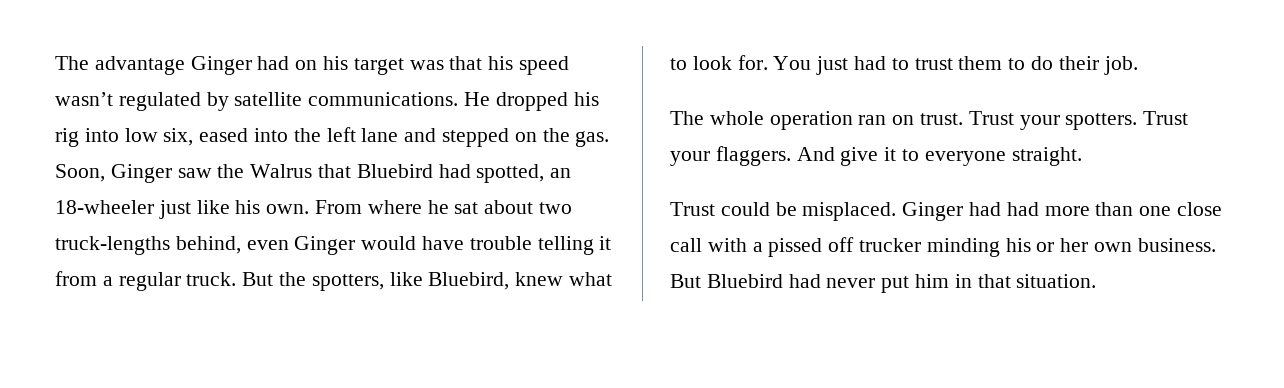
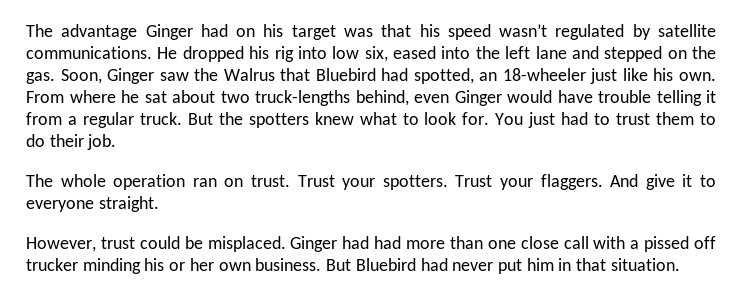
- But the spotters, like Bluebird, knew what to look for.
+ But the spotters knew what to look for.
- Trust could be misplaced.
+ However, trust could be misplaced.

